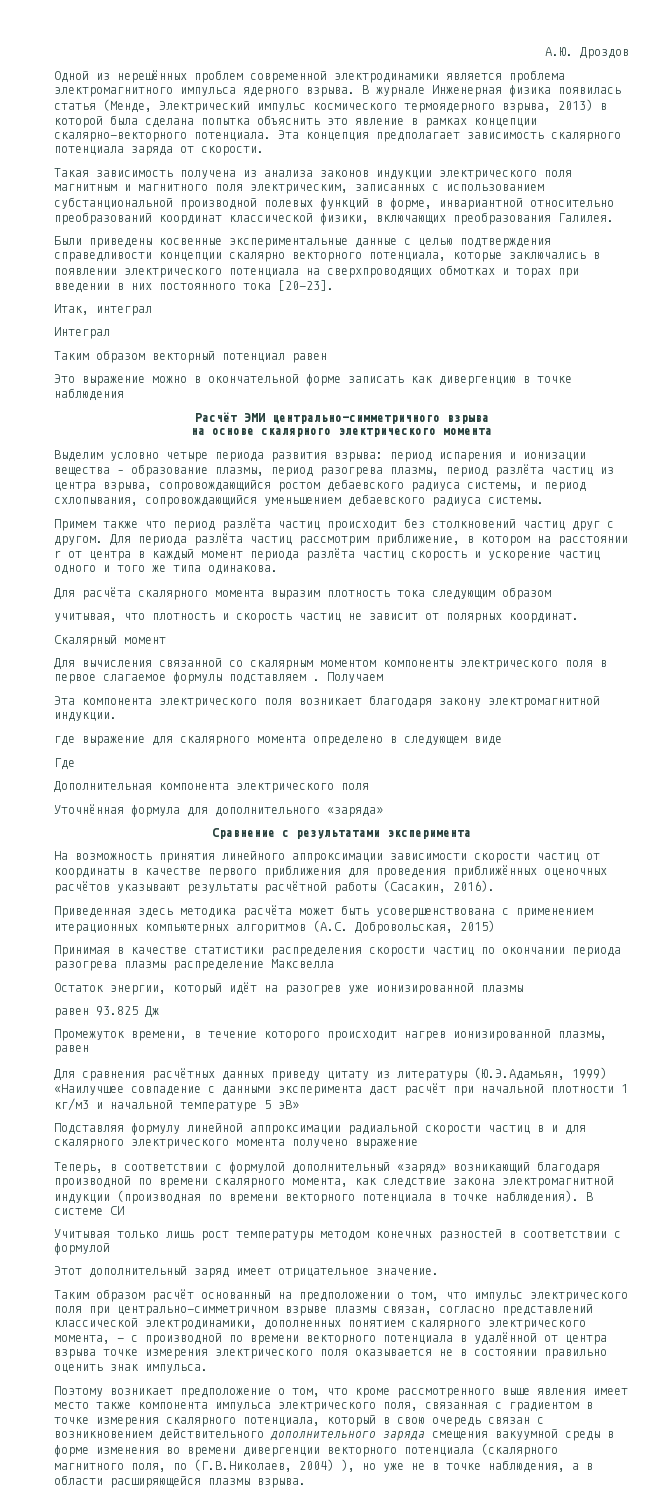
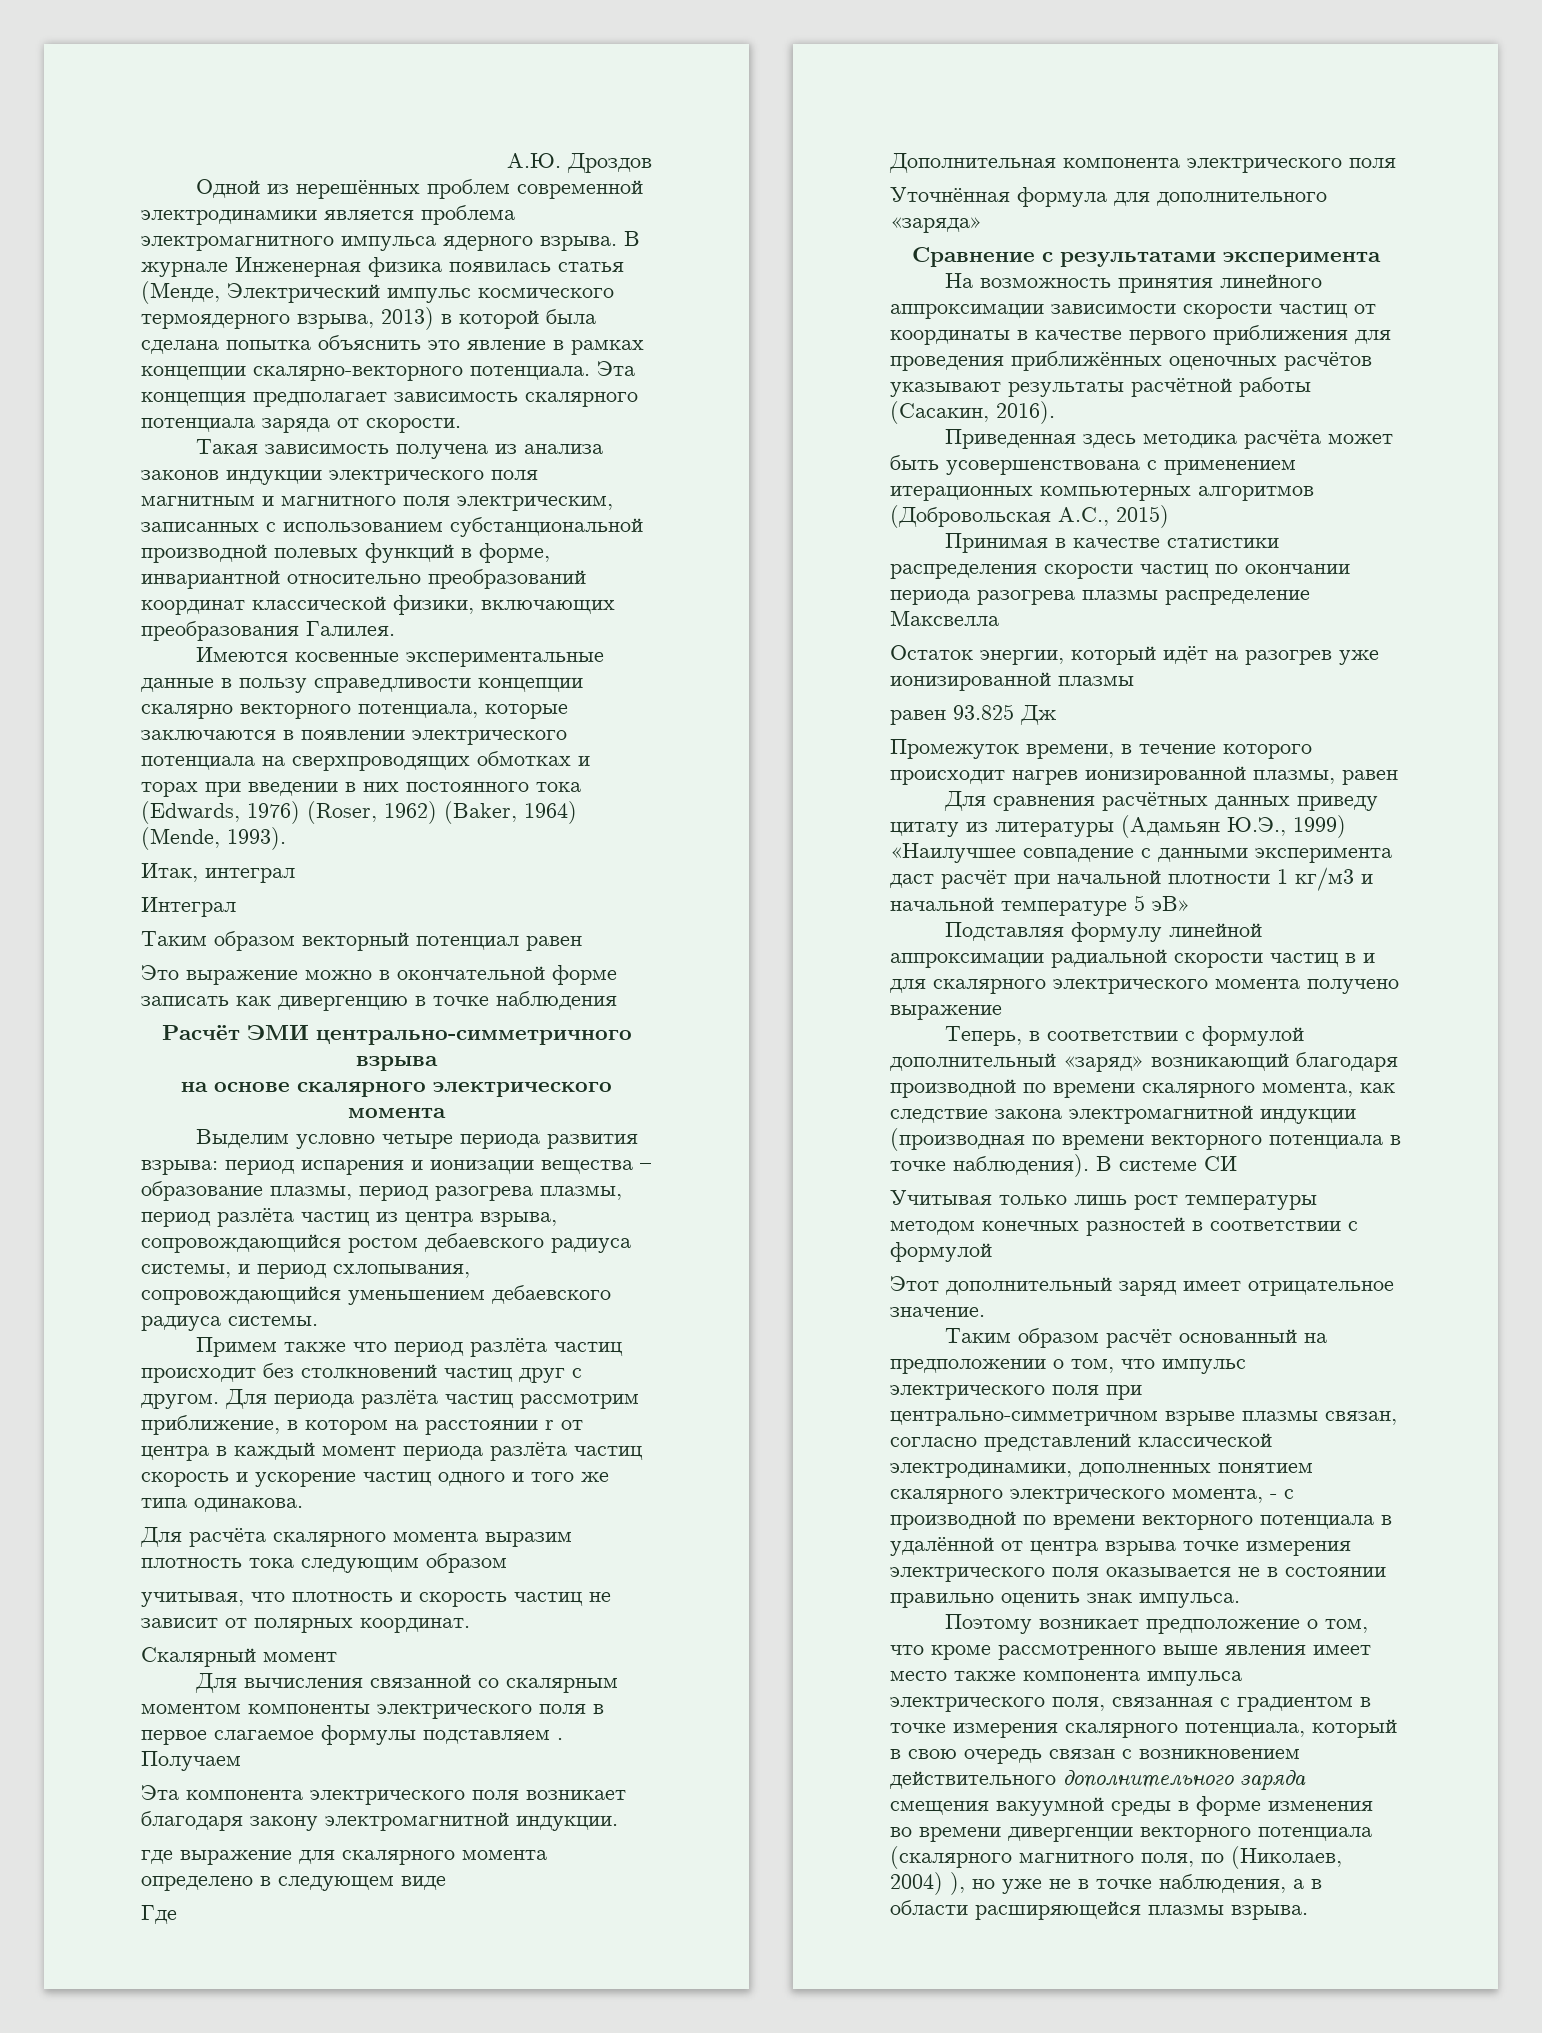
- Были приведены косвенные экспериментальные данные с целью подтверждения справедливости концепции скалярно векторного потенциала, которые заключались в появлении электрического потенциала на сверхпроводящих обмотках и торах при введении в них постоянного тока [20-23].
+ Имеются косвенные экспериментальные данные в пользу справедливости концепции скалярно векторного потенциала, которые заключаются в появлении электрического потенциала на сверхпроводящих обмотках и торах при введении в них постоянного тока (Edwards, 1976) (Roser, 1962) (Baker, 1964) (Mende, 1993).
- Приведенная здесь методика расчёта может быть усовершенствована с применением итерационных компьютерных алгоритмов (А.С. Добровольская, 2015)
+ Приведенная здесь методика расчёта может быть усовершенствована с применением итерационных компьютерных алгоритмов (Добровольская А.С., 2015)
- Для сравнения расчётных данных приведу цитату из литературы (Ю.Э.Адамьян, 1999) «Наилучшее совпадение с данными эксперимента даст расчёт при начальной плотности 1 кг/м3 и начальной температуре 5 эВ»
+ Для сравнения расчётных данных приведу цитату из литературы (Адамьян Ю.Э., 1999) «Наилучшее совпадение с данными эксперимента даст расчёт при начальной плотности 1 кг/м3 и начальной температуре 5 эВ»
- Поэтому возникает предположение о том, что кроме рассмотренного выше явления имеет место также компонента импульса электрического поля, связанная с градиентом в точке измерения скалярного потенциала, который в свою очередь связан с возникновением действительного дополнительного заряда смещения вакуумной среды в форме изменения во времени дивергенции векторного потенциала (скалярного магнитного поля, по (Г.В.Николаев, 2004) ), но уже не в точке наблюдения, а в области расширяющейся плазмы взрыва.
+ Поэтому возникает предположение о том, что кроме рассмотренного выше явления имеет место также компонента импульса электрического поля, связанная с градиентом в точке измерения скалярного потенциала, который в свою очередь связан с возникновением действительного дополнительного заряда смещения вакуумной среды в форме изменения во времени дивергенции векторного потенциала (скалярного магнитного поля, по (Николаев, 2004) ), но уже не в точке наблюдения, а в области расширяющейся плазмы взрыва.

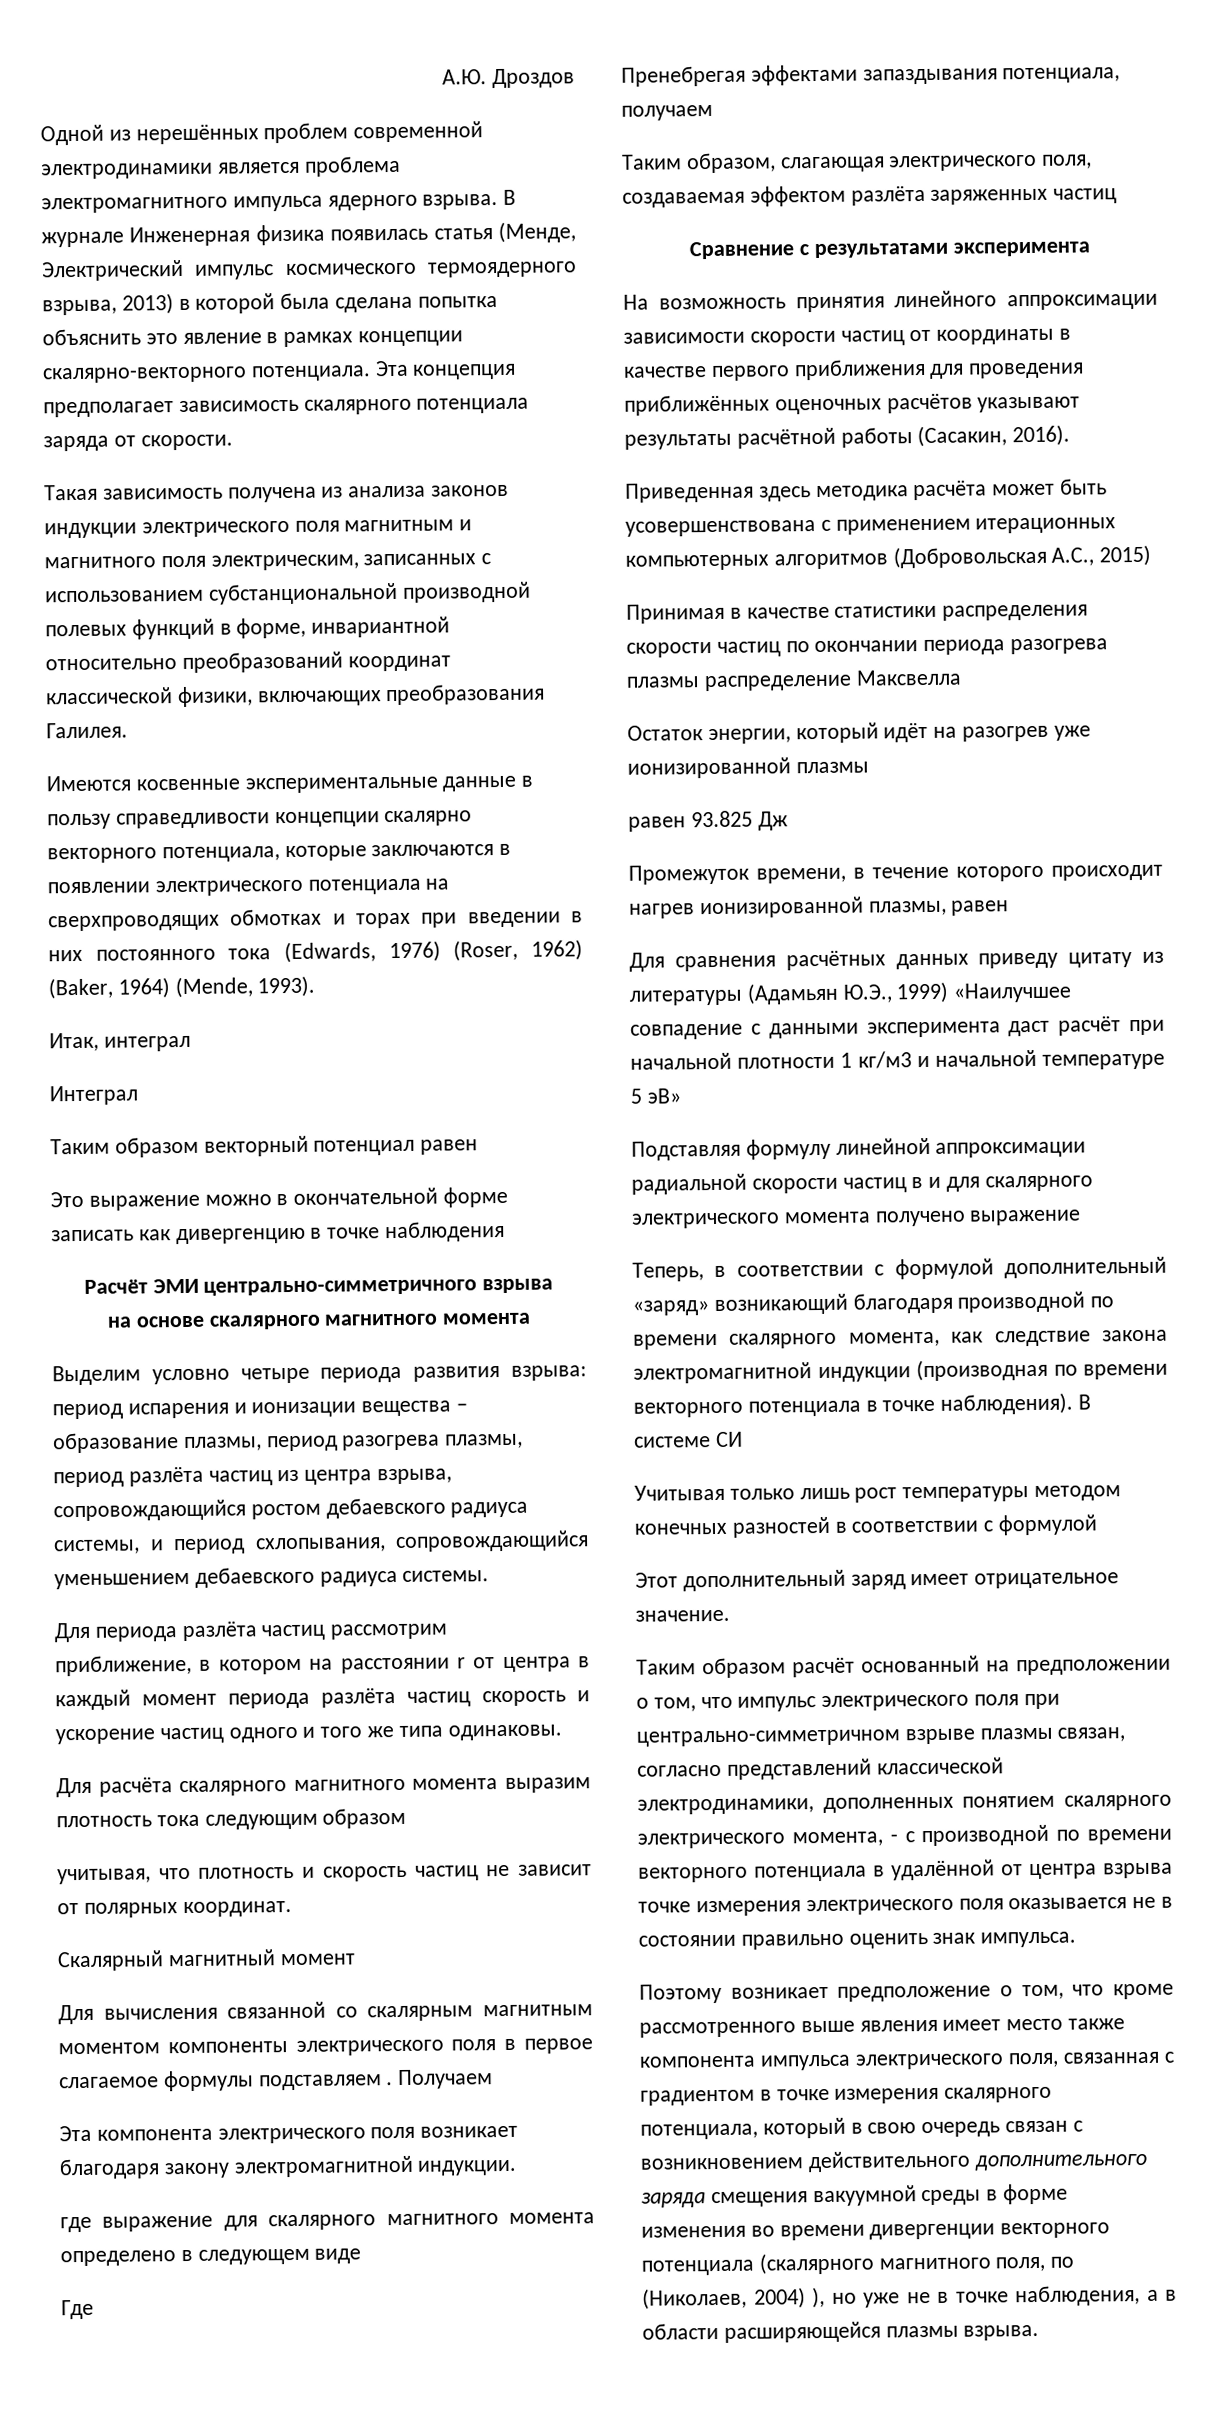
- на основе скалярного электрического момента
+ на основе скалярного магнитного момента
- Примем также что период разлёта частиц происходит без столкновений частиц друг с другом. Для периода разлёта частиц рассмотрим приближение, в котором на расстоянии r от центра в каждый момент периода разлёта частиц скорость и ускорение частиц одного и того же типа одинакова.
+ Для периода разлёта частиц рассмотрим приближение, в котором на расстоянии r от центра в каждый момент периода разлёта частиц скорость и ускорение частиц одного и того же типа одинаковы.
- Для расчёта скалярного момента выразим плотность тока следующим образом
+ Для расчёта скалярного магнитного момента выразим плотность тока следующим образом
- Скалярный момент
+ Скалярный магнитный момент
- Для вычисления связанной со скалярным моментом компоненты электрического поля в первое слагаемое формулы подставляем .
+ Для вычисления связанной со скалярным магнитным моментом компоненты электрического поля в первое слагаемое формулы подставляем .
- где выражение для скалярного момента определено в следующем виде
+ где выражение для скалярного магнитного момента определено в следующем виде
- Дополнительная компонента электрического поля
- Уточнённая формула для дополнительного «заряда»
+ Пренебрегая эффектами запаздывания потенциала, получаем
+ Таким образом, слагающая электрического поля, создаваемая эффектом разлёта заряженных частиц

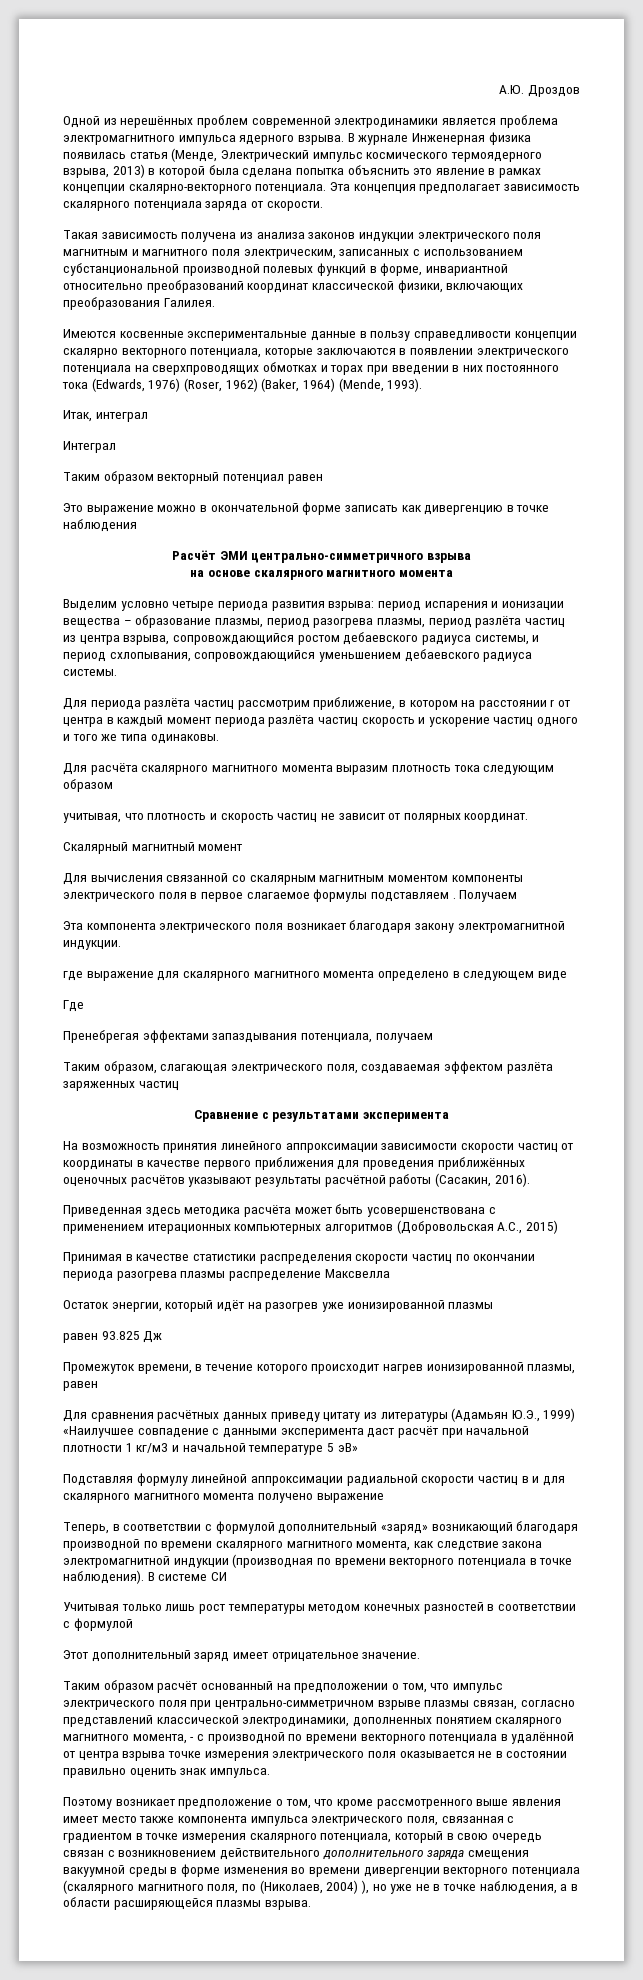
- Подставляя формулу линейной аппроксимации радиальной скорости частиц в и для скалярного электрического момента получено выражение
+ Подставляя формулу линейной аппроксимации радиальной скорости частиц в и для скалярного магнитного момента получено выражение
- Теперь, в соответствии с формулой дополнительный «заряд» возникающий благодаря производной по времени скалярного момента, как следствие закона электромагнитной индукции (производная по времени векторного потенциала в точке наблюдения).
+ Теперь, в соответствии с формулой дополнительный «заряд» возникающий благодаря производной по времени скалярного магнитного момента, как следствие закона электромагнитной индукции (производная по времени векторного потенциала в точке наблюдения).
- Таким образом расчёт основанный на предположении о том, что импульс электрического поля при центрально-симметричном взрыве плазмы связан, согласно представлений классической электродинамики, дополненных понятием скалярного электрического момента, - с производной по времени векторного потенциала в удалённой от центра взрыва точке измерения электрического поля оказывается не в состоянии правильно оценить знак импульса.
+ Таким образом расчёт основанный на предположении о том, что импульс электрического поля при центрально-симметричном взрыве плазмы связан, согласно представлений классической электродинамики, дополненных понятием скалярного магнитного момента, - с производной по времени векторного потенциала в удалённой от центра взрыва точке измерения электрического поля оказывается не в состоянии правильно оценить знак импульса.

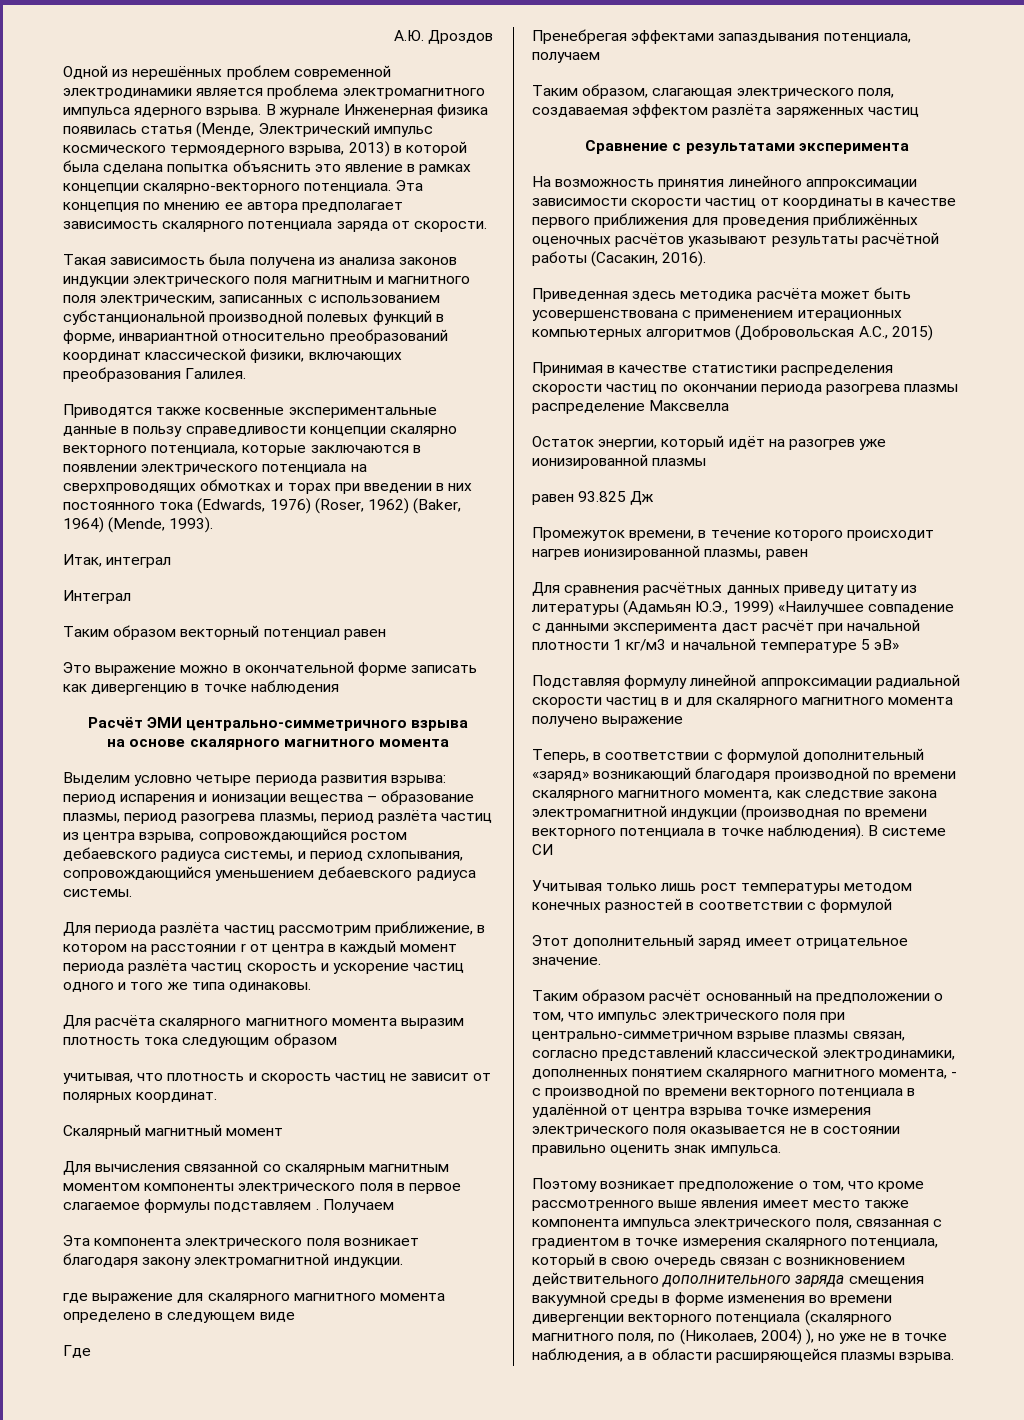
- Эта концепция предполагает зависимость скалярного потенциала заряда от скорости.
+ Эта концепция по мнению ее автора предполагает зависимость скалярного потенциала заряда от скорости.
- Такая зависимость получена из анализа законов индукции электрического поля магнитным и магнитного поля электрическим, записанных с использованием субстанциональной производной полевых функций в форме, инвариантной относительно преобразований координат классической физики, включающих преобразования Галилея.
+ Такая зависимость была получена из анализа законов индукции электрического поля магнитным и магнитного поля электрическим, записанных с использованием субстанциональной производной полевых функций в форме, инвариантной относительно преобразований координат классической физики, включающих преобразования Галилея.
- Имеются косвенные экспериментальные данные в пользу справедливости концепции скалярно векторного потенциала, которые заключаются в появлении электрического потенциала на сверхпроводящих обмотках и торах при введении в них постоянного тока (Edwards, 1976) (Roser, 1962) (Baker, 1964) (Mende, 1993).
+ Приводятся также косвенные экспериментальные данные в пользу справедливости концепции скалярно векторного потенциала, которые заключаются в появлении электрического потенциала на сверхпроводящих обмотках и торах при введении в них постоянного тока (Edwards, 1976) (Roser, 1962) (Baker, 1964) (Mende, 1993).

